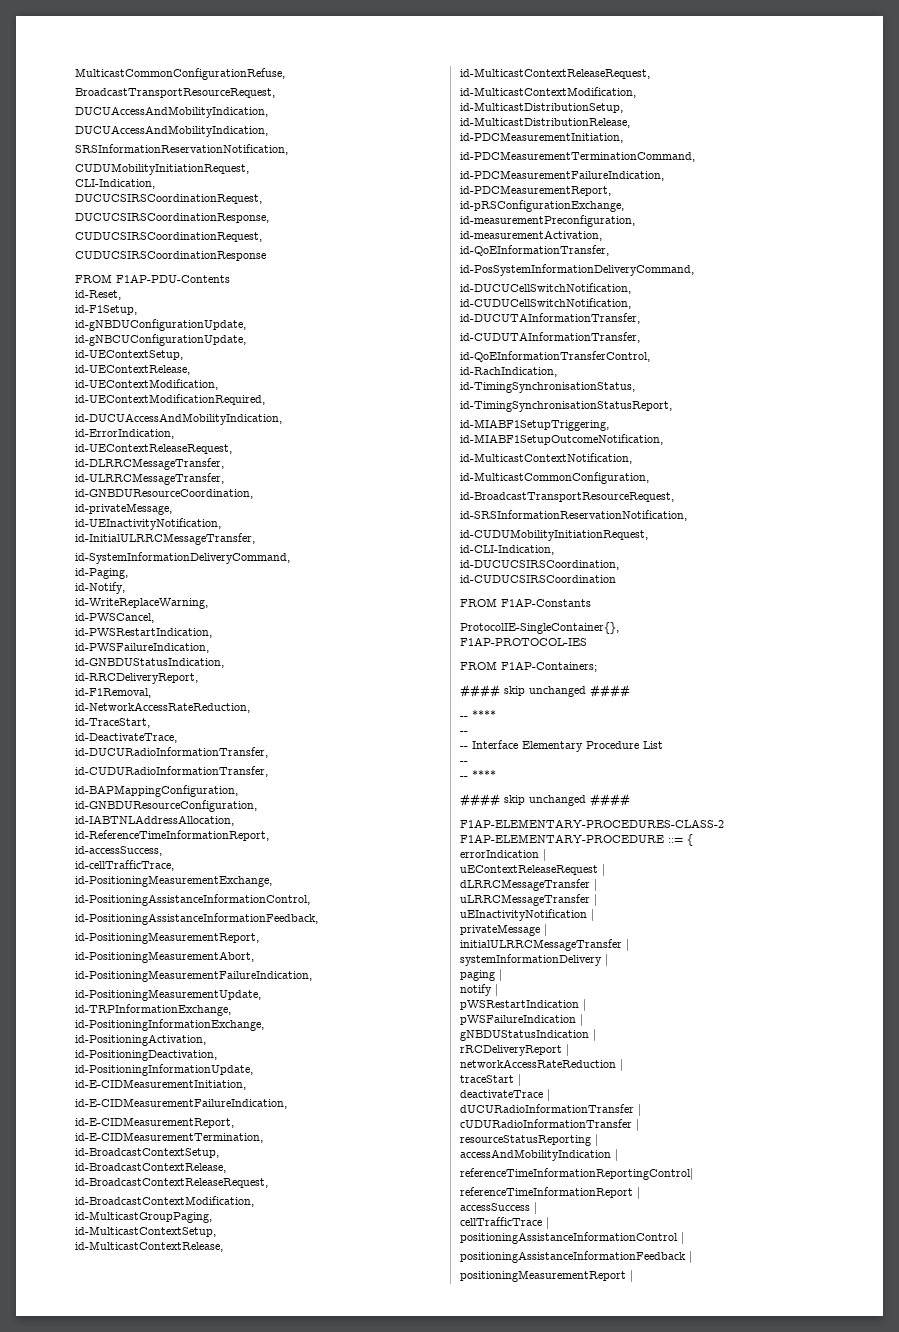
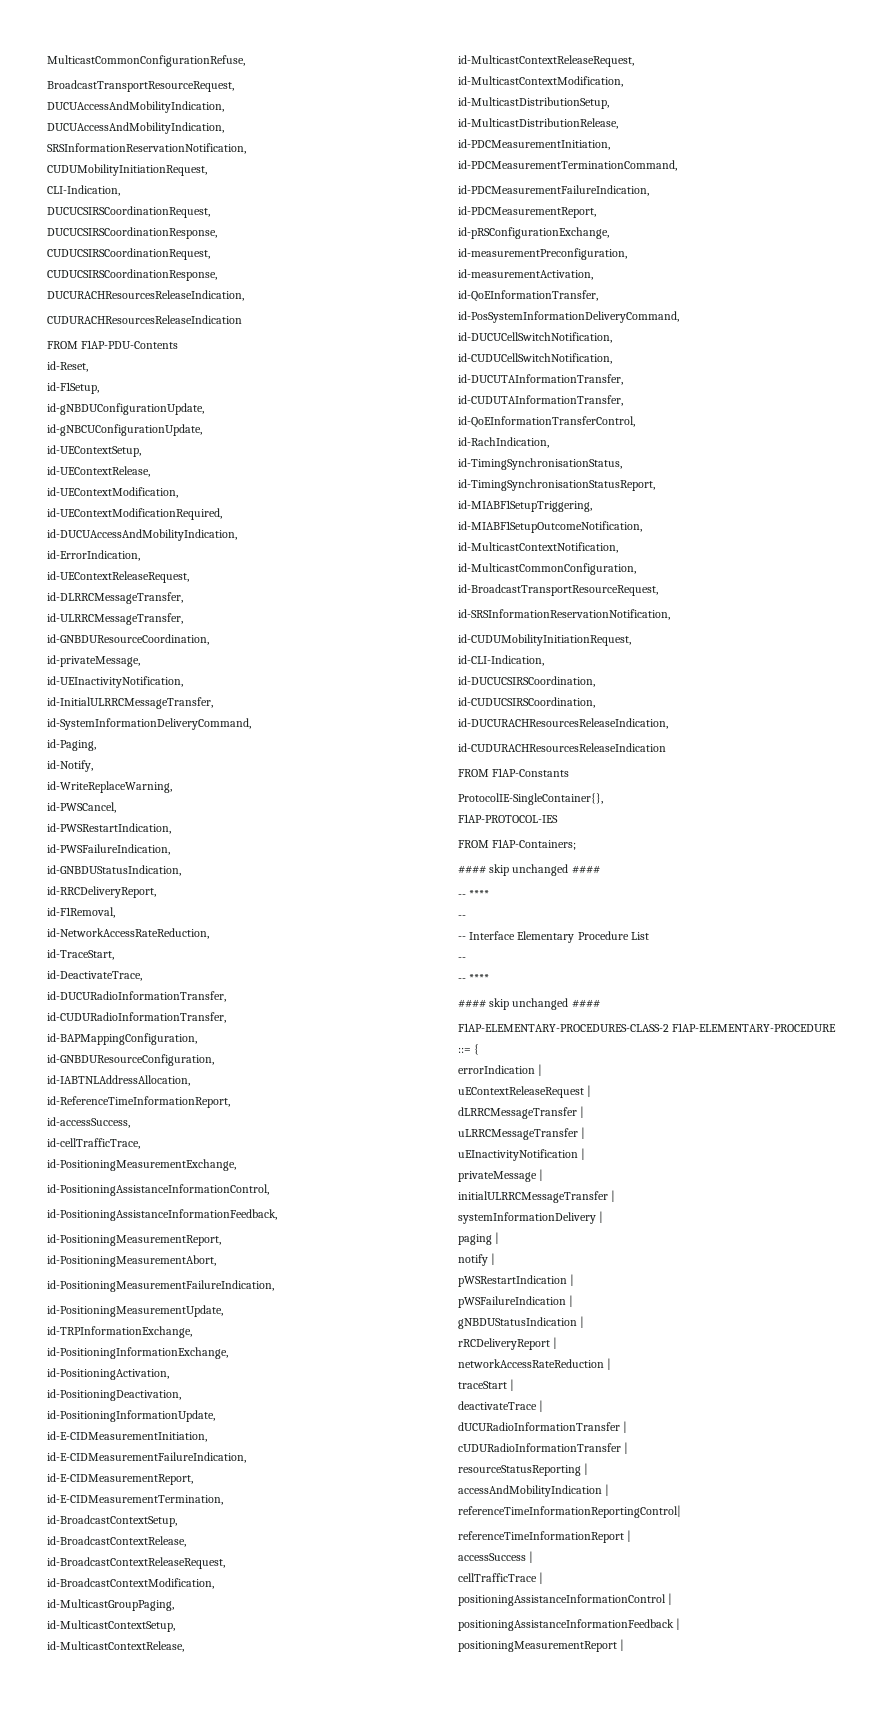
- CUDUCSIRSCoordinationResponse
+ CUDUCSIRSCoordinationResponse,
+ DUCURACHResourcesReleaseIndication,
+ CUDURACHResourcesReleaseIndication
- id-CUDUCSIRSCoordination
+ id-CUDUCSIRSCoordination,
+ id-DUCURACHResourcesReleaseIndication,
+ id-CUDURACHResourcesReleaseIndication

